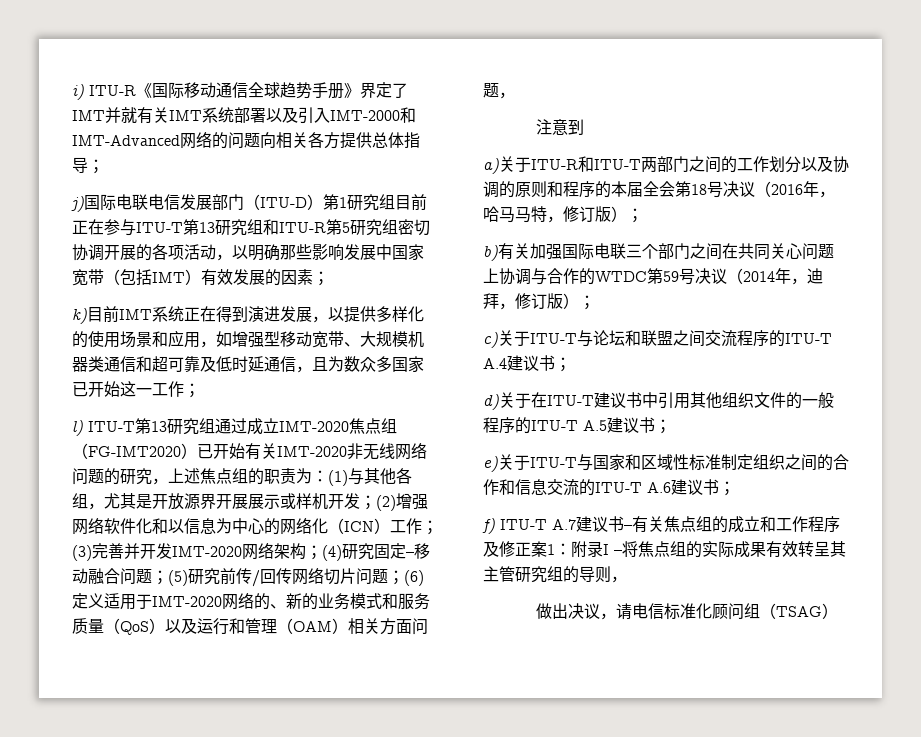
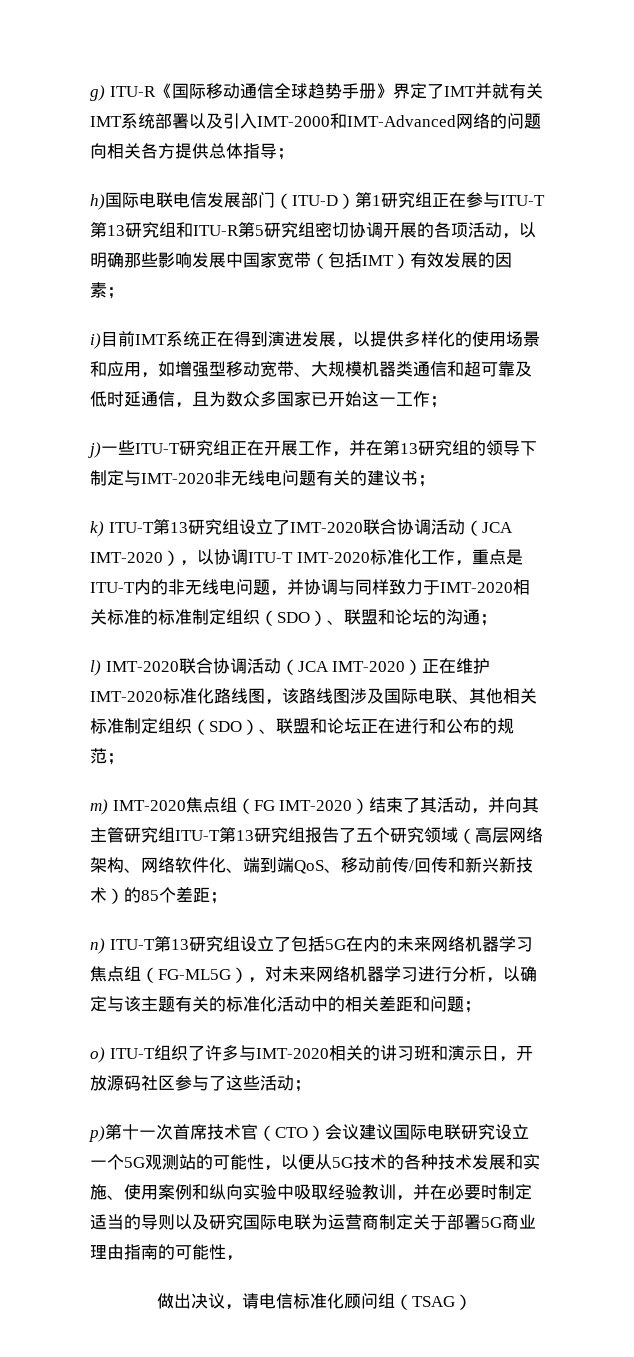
- i) ITU-R《国际移动通信全球趋势手册》界定了IMT并就有关IMT系统部署以及引入IMT-2000和IMT-Advanced网络的问题向相关各方提供总体指导；
+ g) ITU-R《国际移动通信全球趋势手册》界定了IMT并就有关IMT系统部署以及引入IMT-2000和IMT-Advanced网络的问题向相关各方提供总体指导；
- j)国际电联电信发展部门（ITU-D）第1研究组目前正在参与ITU-T第13研究组和ITU-R第5研究组密切协调开展的各项活动，以明确那些影响发展中国家宽带（包括IMT）有效发展的因素；
+ h)国际电联电信发展部门（ITU-D）第1研究组正在参与ITU-T第13研究组和ITU-R第5研究组密切协调开展的各项活动，以明确那些影响发展中国家宽带（包括IMT）有效发展的因素；
- k)目前IMT系统正在得到演进发展，以提供多样化的使用场景和应用，如增强型移动宽带、大规模机器类通信和超可靠及低时延通信，且为数众多国家已开始这一工作；
+ i)目前IMT系统正在得到演进发展，以提供多样化的使用场景和应用，如增强型移动宽带、大规模机器类通信和超可靠及低时延通信，且为数众多国家已开始这一工作；
- l) ITU-T第13研究组通过成立IMT-2020焦点组（FG-IMT2020）已开始有关IMT-2020非无线网络问题的研究，上述焦点组的职责为：(1)与其他各组，尤其是开放源界开展展示或样机开发；(2)增强网络软件化和以信息为中心的网络化（ICN）工作；(3)完善并开发IMT-2020网络架构；(4)研究固定–移动融合问题；(5)研究前传/回传网络切片问题；(6)定义适用于IMT-2020网络的、新的业务模式和服务质量（QoS）以及运行和管理（OAM）相关方面问题，
- 注意到
- a)关于ITU-R和ITU-T两部门之间的工作划分以及协调的原则和程序的本届全会第18号决议（2016年，哈马马特，修订版）；
- b)有关加强国际电联三个部门之间在共同关心问题上协调与合作的WTDC第59号决议（2014年，迪拜，修订版）；
- c)关于ITU-T与论坛和联盟之间交流程序的ITU-T A.4建议书；
- d)关于在ITU-T建议书中引用其他组织文件的一般程序的ITU-T A.5建议书；
- e)关于ITU-T与国家和区域性标准制定组织之间的合作和信息交流的ITU-T A.6建议书；
- f) ITU-T A.7建议书–有关焦点组的成立和工作程序及修正案1：附录I –将焦点组的实际成果有效转呈其主管研究组的导则，
+ j)一些ITU-T研究组正在开展工作，并在第13研究组的领导下制定与IMT-2020非无线电问题有关的建议书；
+ k) ITU-T第13研究组设立了IMT-2020联合协调活动（JCA IMT-2020），以协调ITU-T IMT-2020标准化工作，重点是ITU-T内的非无线电问题，并协调与同样致力于IMT-2020相关标准的标准制定组织（SDO）、联盟和论坛的沟通；
+ l) IMT-2020联合协调活动（JCA IMT-2020）正在维护IMT-2020标准化路线图，该路线图涉及国际电联、其他相关标准制定组织（SDO）、联盟和论坛正在进行和公布的规范；
+ m) IMT-2020焦点组（FG IMT-2020）结束了其活动，并向其主管研究组ITU-T第13研究组报告了五个研究领域（高层网络架构、网络软件化、端到端QoS、移动前传/回传和新兴新技术）的85个差距；
+ n) ITU-T第13研究组设立了包括5G在内的未来网络机器学习焦点组（FG-ML5G），对未来网络机器学习进行分析，以确定与该主题有关的标准化活动中的相关差距和问题；
+ o) ITU-T组织了许多与IMT-2020相关的讲习班和演示日，开放源码社区参与了这些活动；
+ p)第十一次首席技术官（CTO）会议建议国际电联研究设立一个5G观测站的可能性，以便从5G技术的各种技术发展和实施、使用案例和纵向实验中吸取经验教训，并在必要时制定适当的导则以及研究国际电联为运营商制定关于部署5G商业理由指南的可能性，

